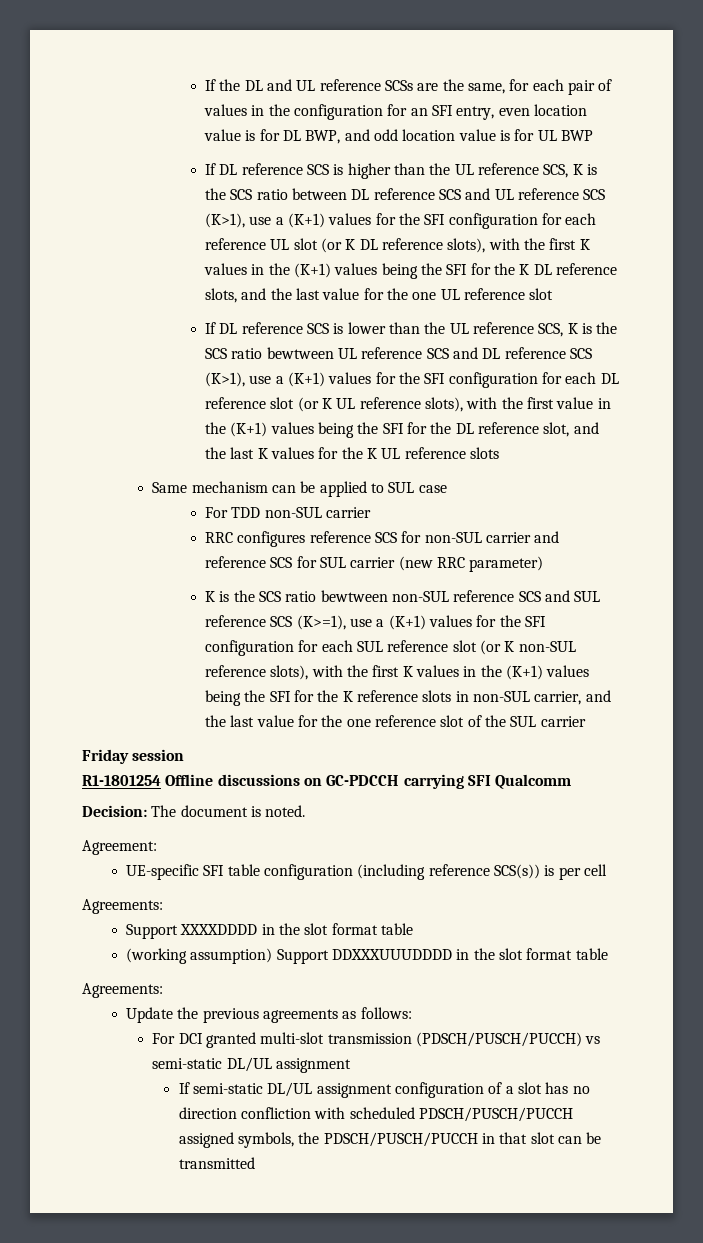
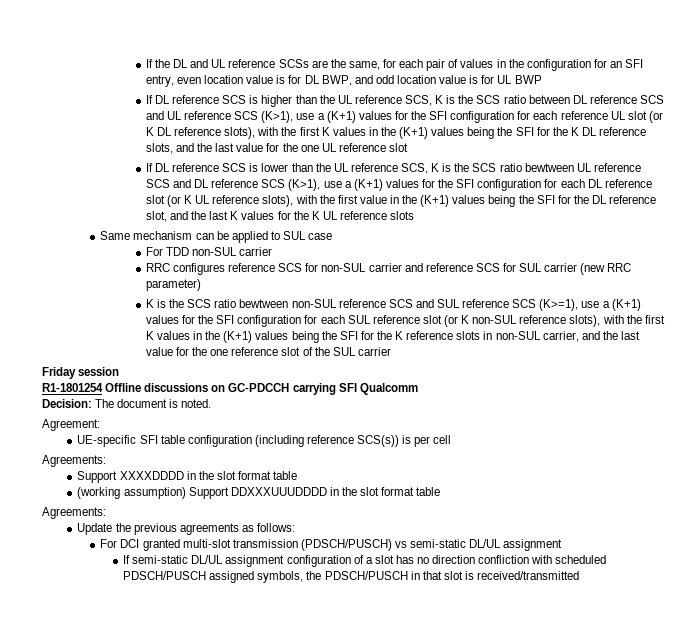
- For DCI granted multi-slot transmission (PDSCH/PUSCH/PUCCH) vs semi-static DL/UL assignment
+ For DCI granted multi-slot transmission (PDSCH/PUSCH) vs semi-static DL/UL assignment
- If semi-static DL/UL assignment configuration of a slot has no direction confliction with scheduled PDSCH/PUSCH/PUCCH assigned symbols, the PDSCH/PUSCH/PUCCH in that slot can be transmitted
+ If semi-static DL/UL assignment configuration of a slot has no direction confliction with scheduled PDSCH/PUSCH assigned symbols, the PDSCH/PUSCH in that slot is received/transmitted

